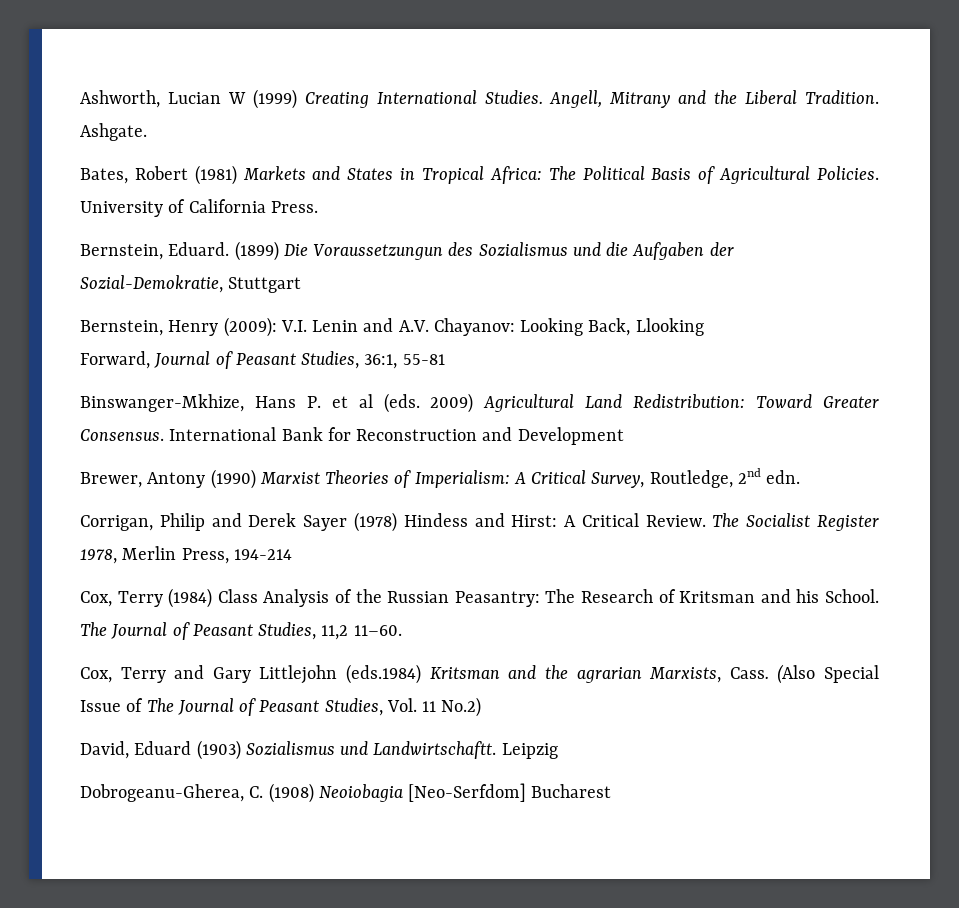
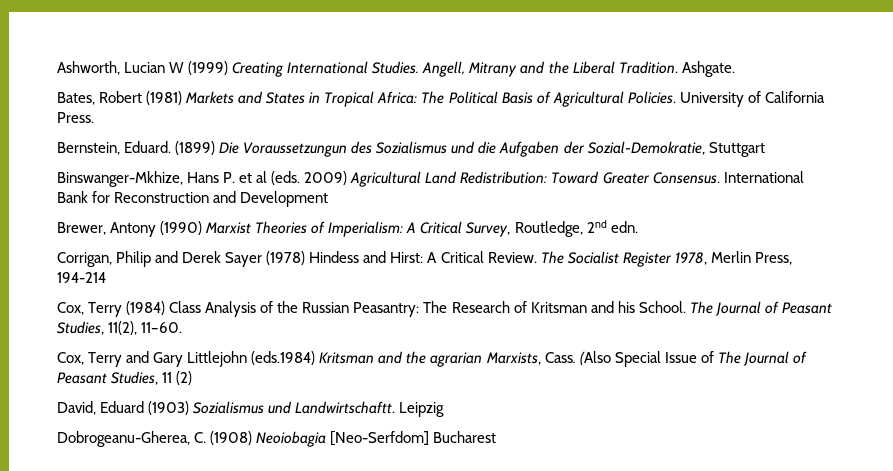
- Bernstein, Henry (2009): V.I. Lenin and A.V. Chayanov: Looking Back, Llooking
- Forward, Journal of Peasant Studies, 36:1, 55-81
- The Journal of Peasant Studies, 11,2 11–60.
+ The Journal of Peasant Studies, 11(2), 11–60.
- (Also Special Issue of The Journal of Peasant Studies, Vol. 11 No.2)
+ (Also Special Issue of The Journal of Peasant Studies, 11 (2)

